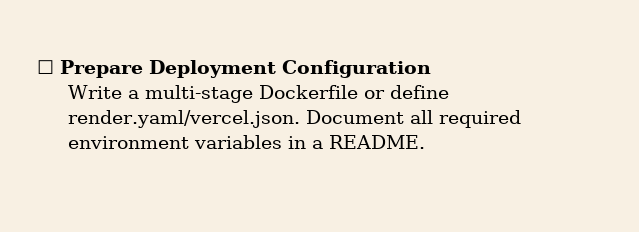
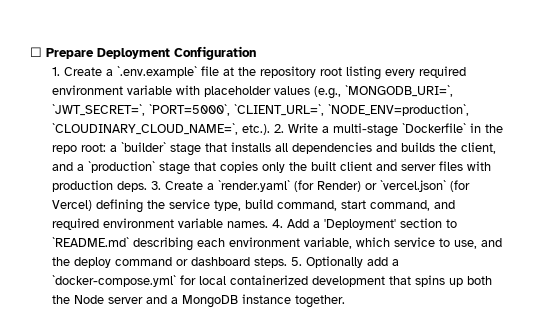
- Write a multi-stage Dockerfile or define render.yaml/vercel.json. Document all required environment variables in a README.
+ 1. Create a `.env.example` file at the repository root listing every required environment variable with placeholder values (e.g., `MONGODB_URI=`, `JWT_SECRET=`, `PORT=5000`, `CLIENT_URL=`, `NODE_ENV=production`, `CLOUDINARY_CLOUD_NAME=`, etc.). 2. Write a multi-stage `Dockerfile` in the repo root: a `builder` stage that installs all dependencies and builds the client, and a `production` stage that copies only the built client and server files with production deps. 3. Create a `render.yaml` (for Render) or `vercel.json` (for Vercel) defining the service type, build command, start command, and required environment variable names. 4. Add a 'Deployment' section to `README.md` describing each environment variable, which service to use, and the deploy command or dashboard steps. 5. Optionally add a `docker-compose.yml` for local containerized development that spins up both the Node server and a MongoDB instance together.

